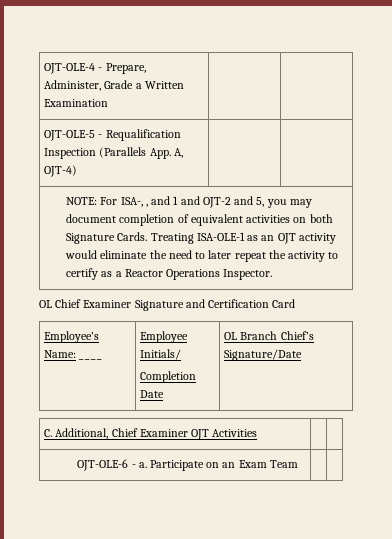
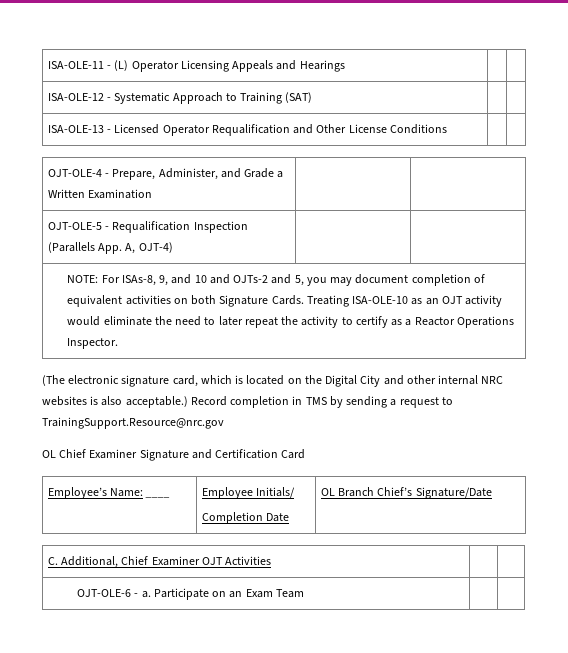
+ ISA-OLE-11 - (L) Operator Licensing Appeals and Hearings | |
+ ISA-OLE-12 - Systematic Approach to Training (SAT) | |
+ ISA-OLE-13 - Licensed Operator Requalification and Other License Conditions | |
- OJT-OLE-4 - Prepare, Administer, Grade a Written Examination | |
+ OJT-OLE-4 - Prepare, Administer, and Grade a Written Examination | |
- NOTE: For ISA-, , and 1 and OJT-2 and 5, you may document completion of equivalent activities on both Signature Cards.
+ NOTE: For ISAs-8, 9, and 10 and OJTs-2 and 5, you may document completion of equivalent activities on both Signature Cards.
- Treating ISA-OLE-1 as an OJT activity would eliminate the need to later repeat the activity to certify as a Reactor Operations Inspector.
+ Treating ISA-OLE-10 as an OJT activity would eliminate the need to later repeat the activity to certify as a Reactor Operations Inspector.
+ (The electronic signature card, which is located on the Digital City and other internal NRC websites is also acceptable.) Record completion in TMS by sending a request to TrainingSupport.Resource@nrc.gov

